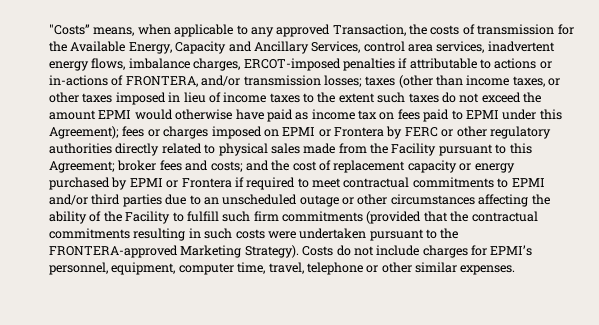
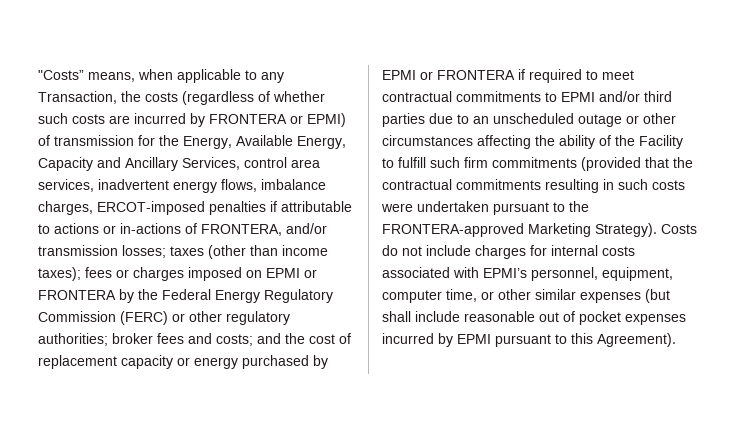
- "Costs” means, when applicable to any approved Transaction, the costs of transmission for the Available Energy, Capacity and Ancillary Services, control area services, inadvertent energy flows, imbalance charges, ERCOT-imposed penalties if attributable to actions or in-actions of FRONTERA, and/or transmission losses;
+ "Costs” means, when applicable to any Transaction, the costs (regardless of whether such costs are incurred by FRONTERA or EPMI) of transmission for the Energy, Available Energy, Capacity and Ancillary Services, control area services, inadvertent energy flows, imbalance charges, ERCOT-imposed penalties if attributable to actions or in-actions of FRONTERA, and/or transmission losses;
- taxes (other than income taxes, or other taxes imposed in lieu of income taxes to the extent such taxes do not exceed the amount EPMI would otherwise have paid as income tax on fees paid to EPMI under this Agreement);
+ taxes (other than income taxes);
- fees or charges imposed on EPMI or Frontera by FERC or other regulatory authorities directly related to physical sales made from the Facility pursuant to this Agreement;
+ fees or charges imposed on EPMI or FRONTERA by the Federal Energy Regulatory Commission (FERC) or other regulatory authorities;
- and the cost of replacement capacity or energy purchased by EPMI or Frontera if required to meet contractual commitments to EPMI and/or third parties due to an unscheduled outage or other circumstances affecting the ability of the Facility to fulfill such firm commitments (provided that the contractual commitments resulting in such costs were undertaken pursuant to the FRONTERA-approved Marketing Strategy).
+ and the cost of replacement capacity or energy purchased by EPMI or FRONTERA if required to meet contractual commitments to EPMI and/or third parties due to an unscheduled outage or other circumstances affecting the ability of the Facility to fulfill such firm commitments (provided that the contractual commitments resulting in such costs were undertaken pursuant to the FRONTERA-approved Marketing Strategy).
- Costs do not include charges for EPMI’s personnel, equipment, computer time, travel, telephone or other similar expenses.
+ Costs do not include charges for internal costs associated with EPMI’s personnel, equipment, computer time, or other similar expenses (but shall include reasonable out of pocket expenses incurred by EPMI pursuant to this Agreement).

